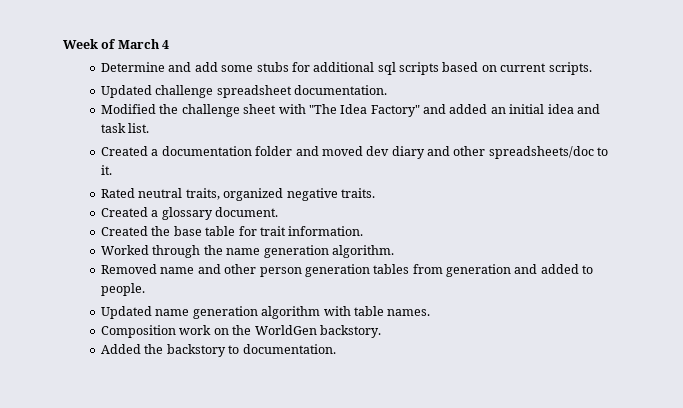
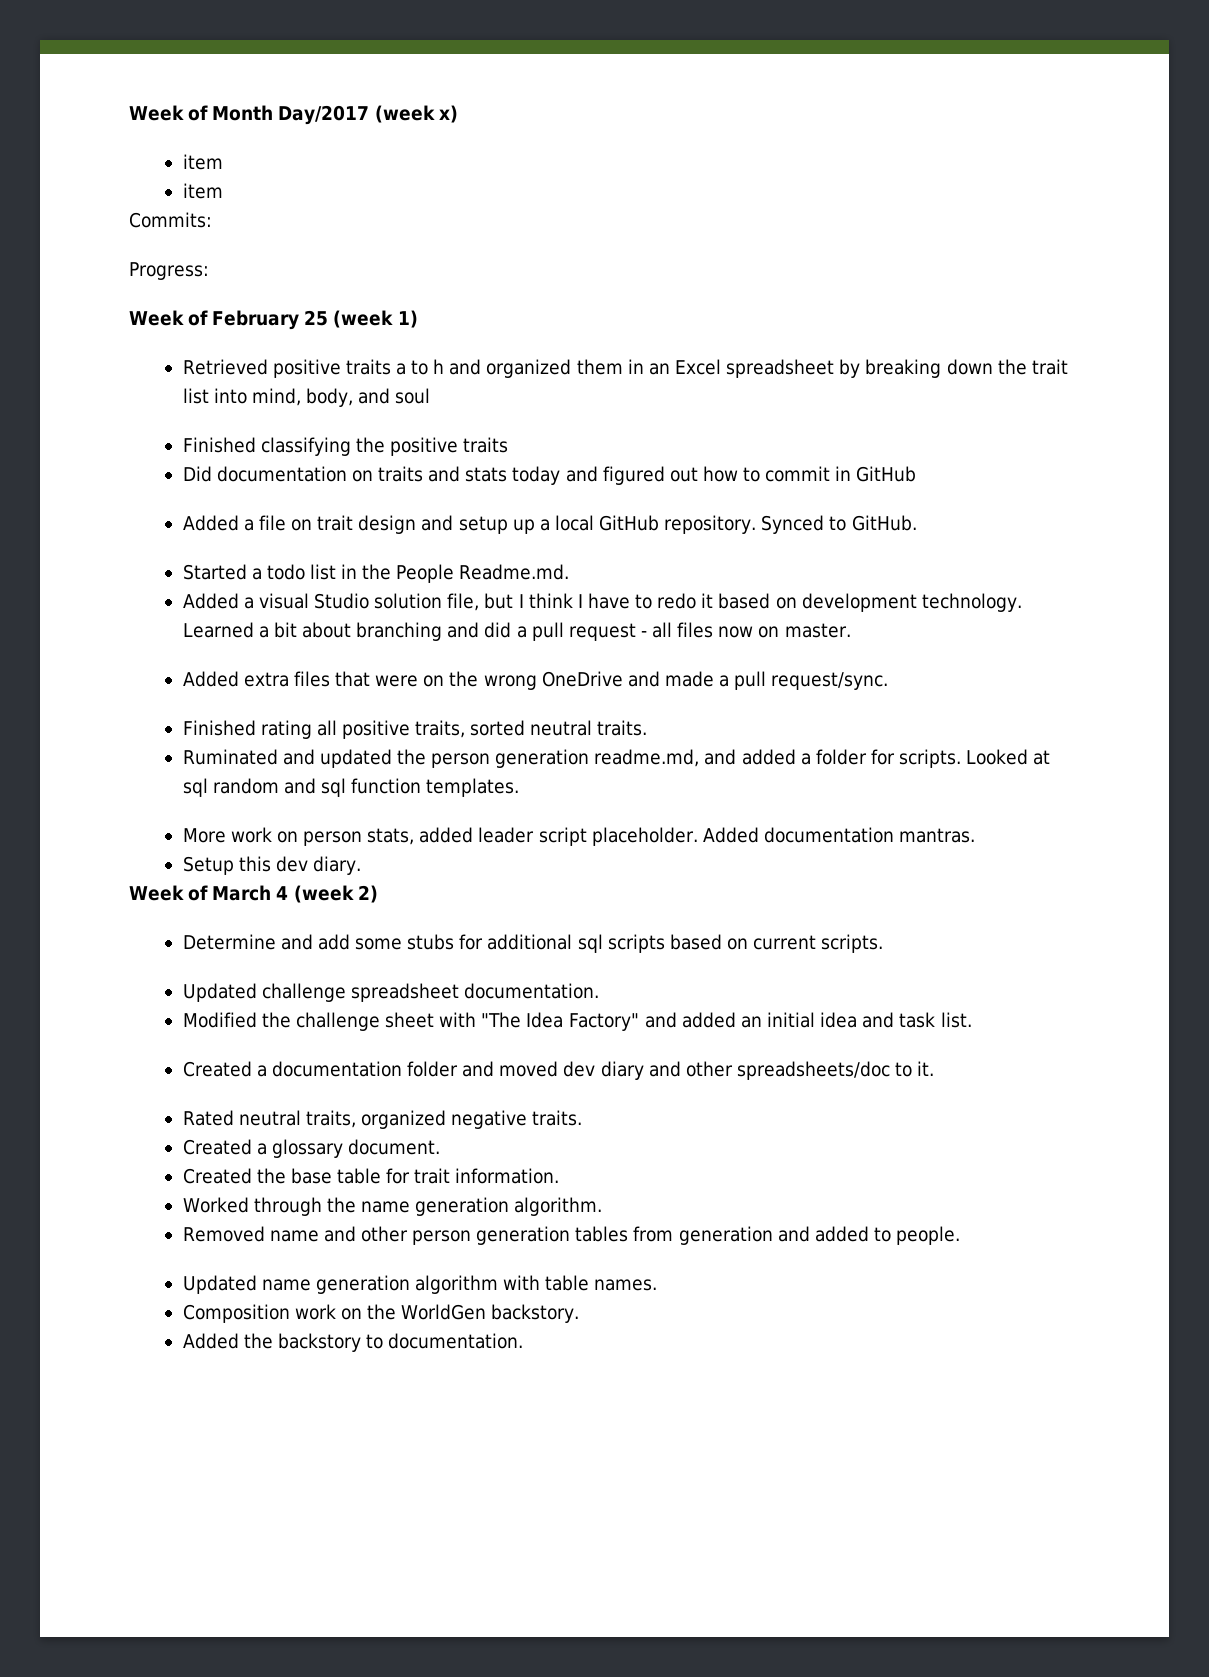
- Week of March 4
+ Week of Month Day/2017 (week x)
+ item
+ item
+ Commits:
+ Progress:
+ Week of February 25 (week 1)
+ Retrieved positive traits a to h and organized them in an Excel spreadsheet by breaking down the trait list into mind, body, and soul
+ Finished classifying the positive traits
+ Did documentation on traits and stats today and figured out how to commit in GitHub
+ Added a file on trait design and setup up a local GitHub repository. Synced to GitHub.
+ Started a todo list in the People Readme.md.
+ Added a visual Studio solution file, but I think I have to redo it based on development technology. Learned a bit about branching and did a pull request - all files now on master.
+ Added extra files that were on the wrong OneDrive and made a pull request/sync.
+ Finished rating all positive traits, sorted neutral traits.
+ Ruminated and updated the person generation readme.md, and added a folder for scripts. Looked at sql random and sql function templates.
+ More work on person stats, added leader script placeholder. Added documentation mantras.
+ Setup this dev diary.
+ Week of March 4 (week 2)

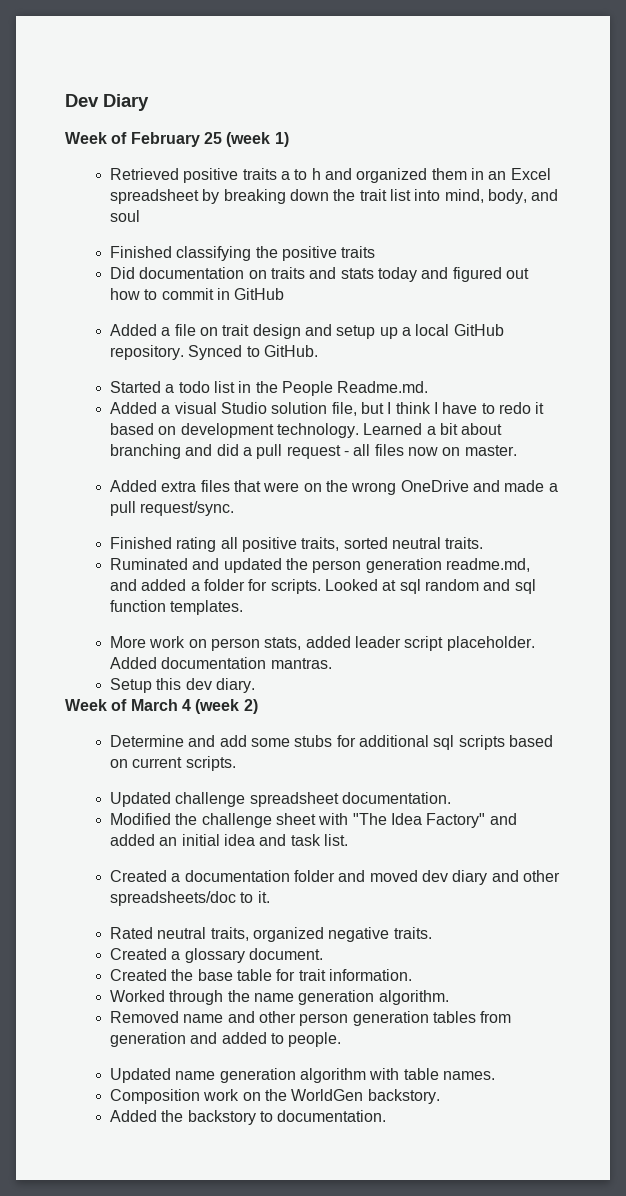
- Week of Month Day/2017 (week x)
- item
- item
- Commits:
- Progress:
+ Dev Diary

